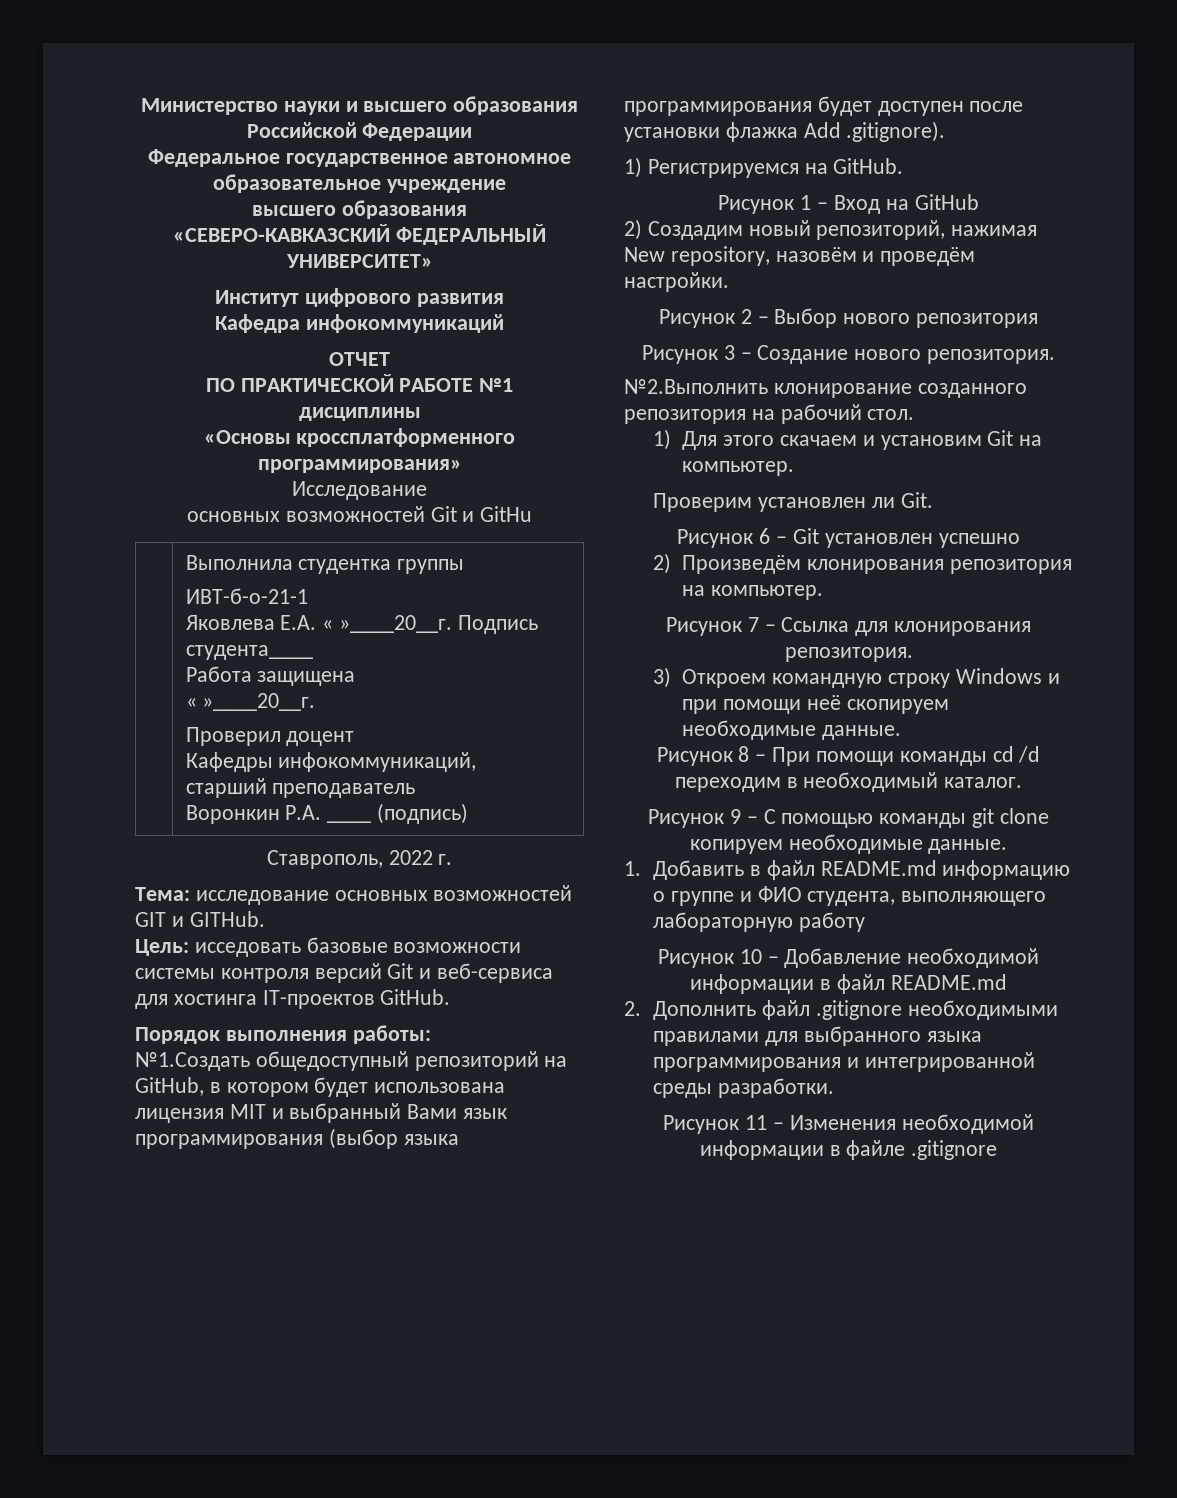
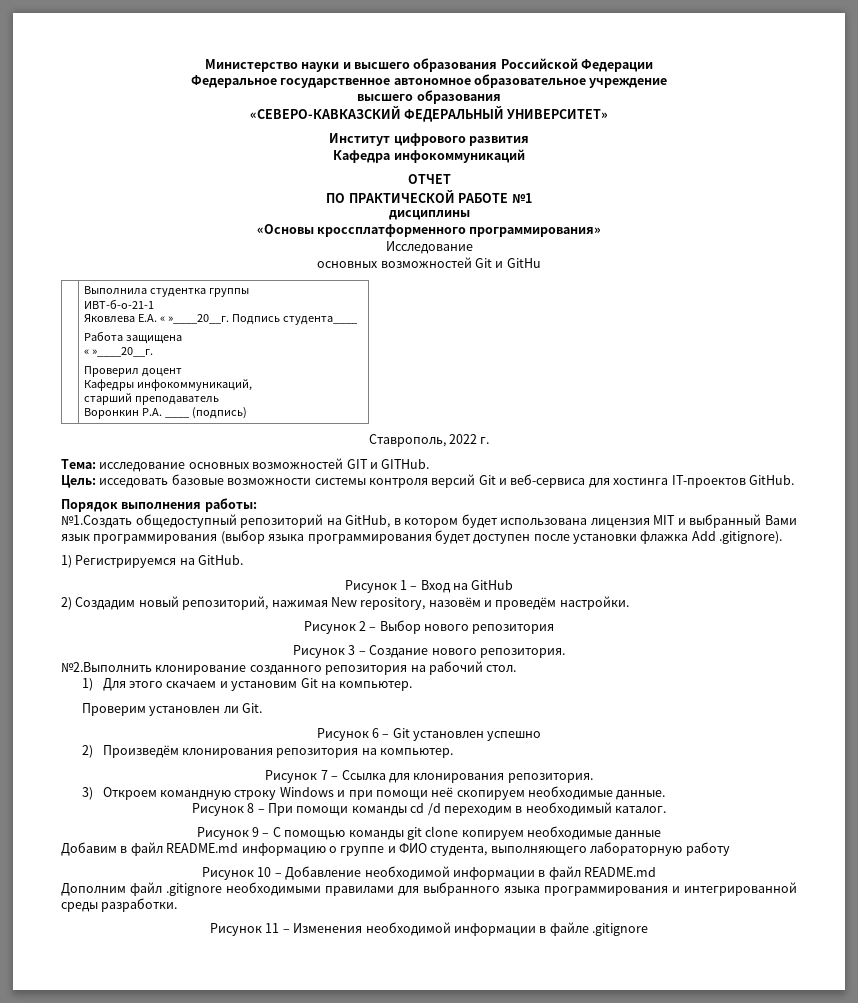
- Рисунок 9 – С помощью команды git clone копируем необходимые данные.
- 1. Добавить в файл README.md информацию о группе и ФИО студента, выполняющего лабораторную работу
+ Рисунок 9 – С помощью команды git clone копируем необходимые данные
+ Добавим в файл README.md информацию о группе и ФИО студента, выполняющего лабораторную работу
- 2. Дополнить файл .gitignore необходимыми правилами для выбранного языка программирования и интегрированной среды разработки.
+ Дополним файл .gitignore необходимыми правилами для выбранного языка программирования и интегрированной среды разработки.

